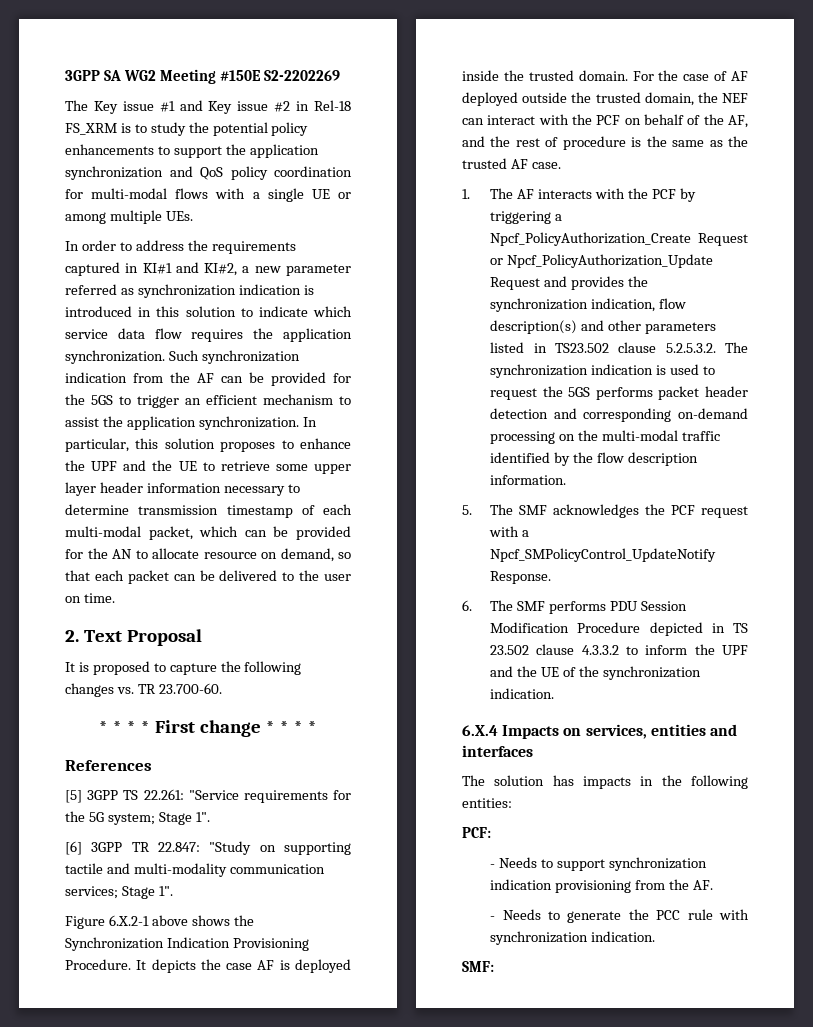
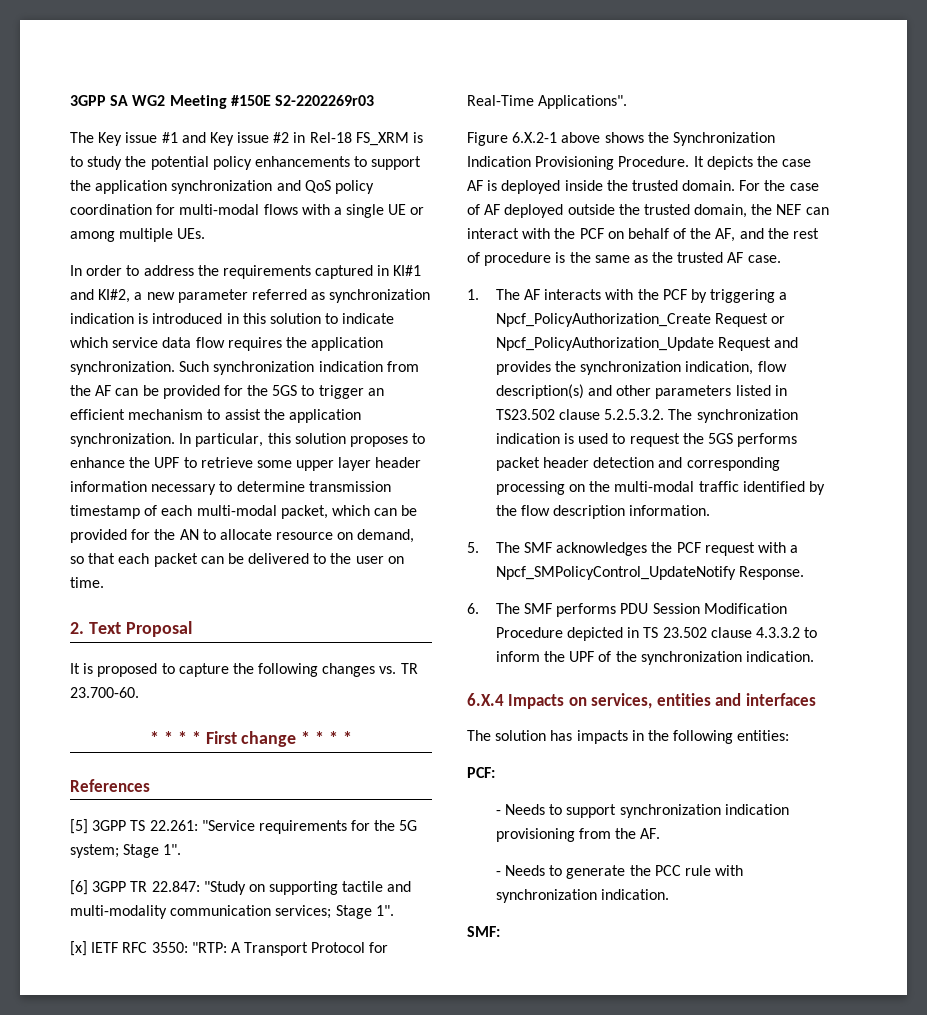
- 3GPP SA WG2 Meeting #150E S2-2202269
+ 3GPP SA WG2 Meeting #150E S2-2202269r03
- In particular, this solution proposes to enhance the UPF and the UE to retrieve some upper layer header information necessary to determine transmission timestamp of each multi-modal packet, which can be provided for the AN to allocate resource on demand, so that each packet can be delivered to the user on time.
+ In particular, this solution proposes to enhance the UPF to retrieve some upper layer header information necessary to determine transmission timestamp of each multi-modal packet, which can be provided for the AN to allocate resource on demand, so that each packet can be delivered to the user on time.
+ [x] IETF RFC 3550: "RTP: A Transport Protocol for Real-Time Applications".
- 1. The AF interacts with the PCF by triggering a Npcf_PolicyAuthorization_Create Request or Npcf_PolicyAuthorization_Update Request and provides the synchronization indication, flow description(s) and other parameters listed in TS23.502 clause 5.2.5.3.2. The synchronization indication is used to request the 5GS performs packet header detection and corresponding on-demand processing on the multi-modal traffic identified by the flow description information.
+ 1. The AF interacts with the PCF by triggering a Npcf_PolicyAuthorization_Create Request or Npcf_PolicyAuthorization_Update Request and provides the synchronization indication, flow description(s) and other parameters listed in TS23.502 clause 5.2.5.3.2. The synchronization indication is used to request the 5GS performs packet header detection and corresponding processing on the multi-modal traffic identified by the flow description information.
- 6. The SMF performs PDU Session Modification Procedure depicted in TS 23.502 clause 4.3.3.2 to inform the UPF and the UE of the synchronization indication.
+ 6. The SMF performs PDU Session Modification Procedure depicted in TS 23.502 clause 4.3.3.2 to inform the UPF of the synchronization indication.

